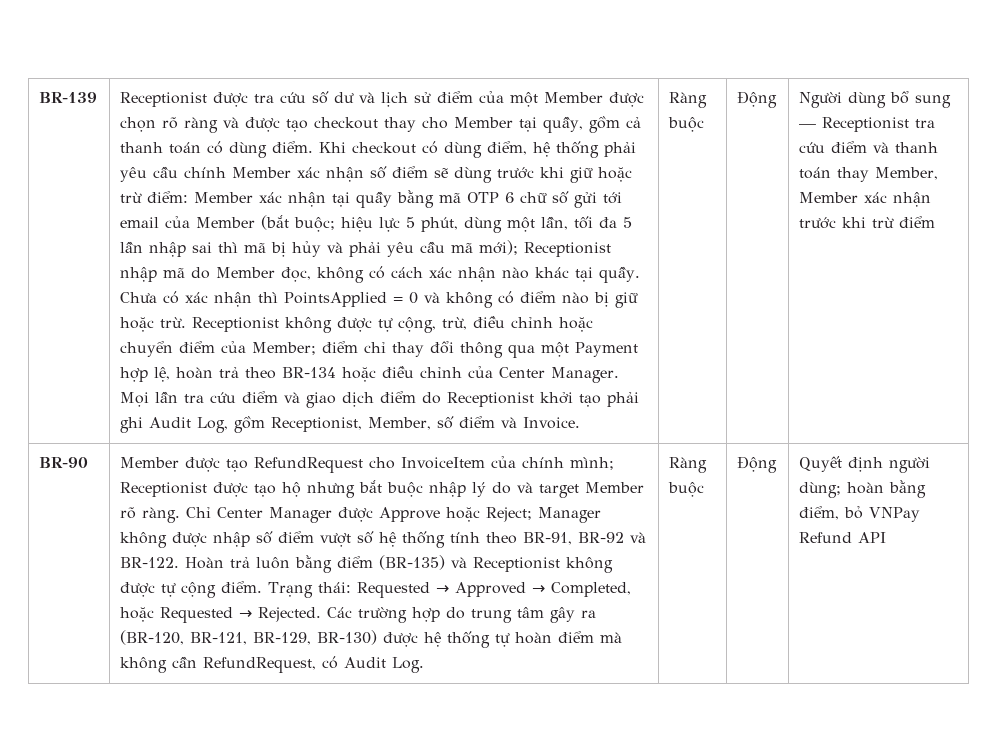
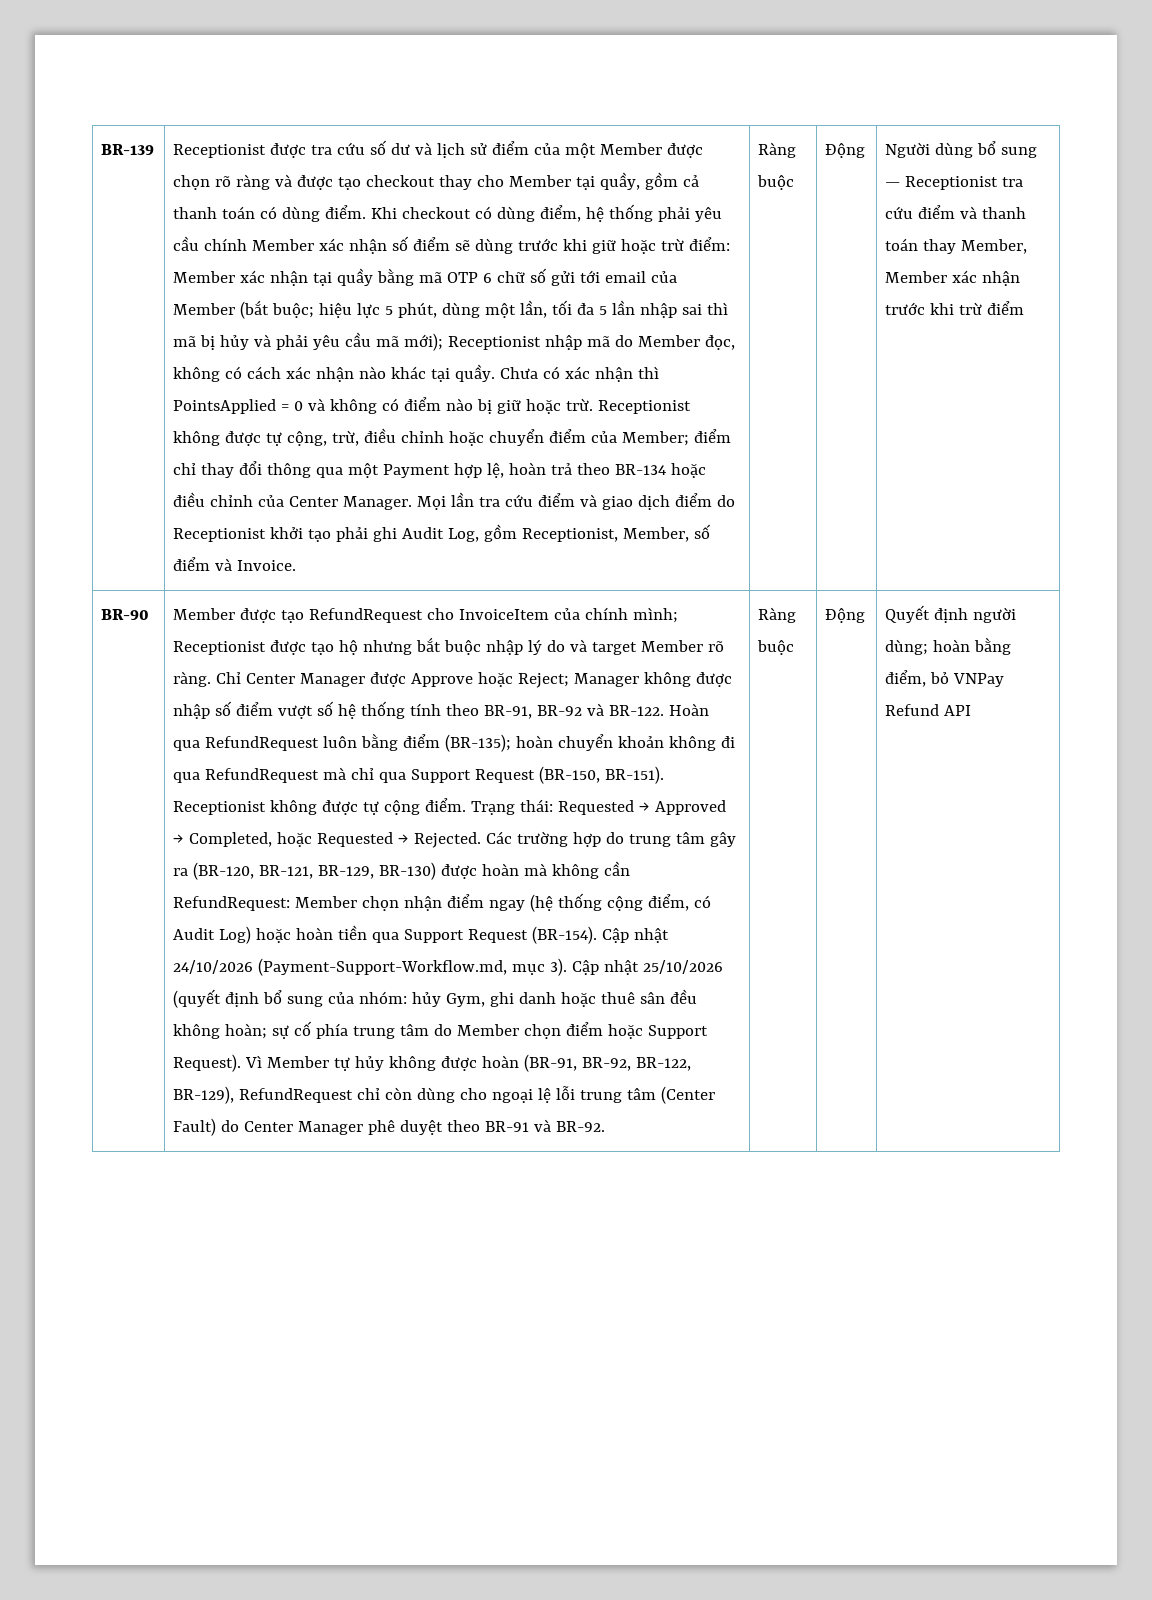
- Hoàn trả luôn bằng điểm (BR-135) và Receptionist không được tự cộng điểm.
+ Hoàn qua RefundRequest luôn bằng điểm (BR-135); hoàn chuyển khoản không đi qua RefundRequest mà chỉ qua Support Request (BR-150, BR-151). Receptionist không được tự cộng điểm.
- Các trường hợp do trung tâm gây ra (BR-120, BR-121, BR-129, BR-130) được hệ thống tự hoàn điểm mà không cần RefundRequest, có Audit Log.
+ Các trường hợp do trung tâm gây ra (BR-120, BR-121, BR-129, BR-130) được hoàn mà không cần RefundRequest: Member chọn nhận điểm ngay (hệ thống cộng điểm, có Audit Log) hoặc hoàn tiền qua Support Request (BR-154). Cập nhật 24/10/2026 (Payment-Support-Workflow.md, mục 3). Cập nhật 25/10/2026 (quyết định bổ sung của nhóm: hủy Gym, ghi danh hoặc thuê sân đều không hoàn; sự cố phía trung tâm do Member chọn điểm hoặc Support Request). Vì Member tự hủy không được hoàn (BR-91, BR-92, BR-122, BR-129), RefundRequest chỉ còn dùng cho ngoại lệ lỗi trung tâm (Center Fault) do Center Manager phê duyệt theo BR-91 và BR-92.

